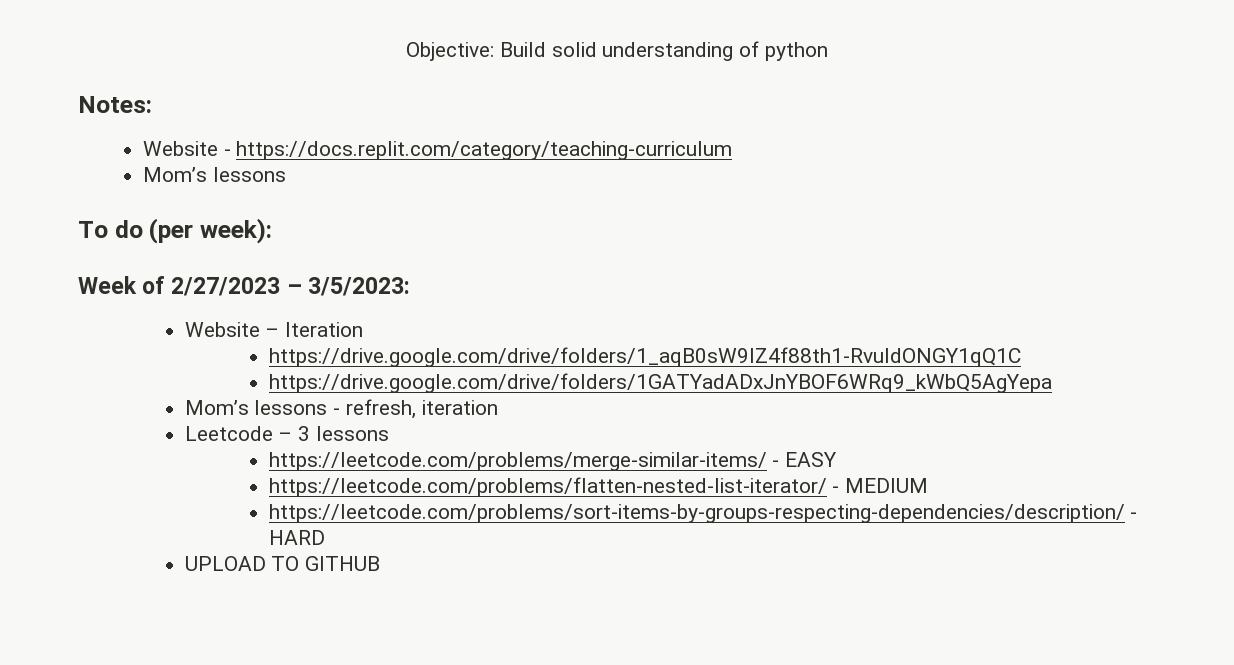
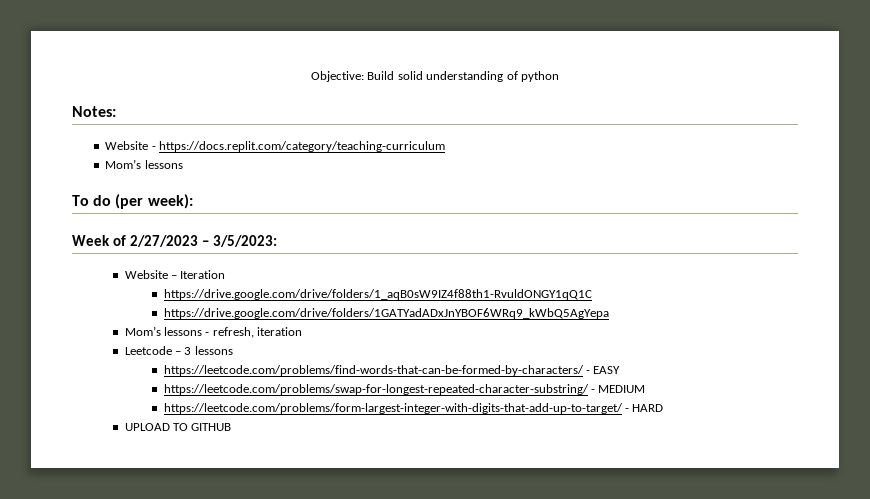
- https://leetcode.com/problems/merge-similar-items/ - EASY
+ https://leetcode.com/problems/find-words-that-can-be-formed-by-characters/ - EASY
- https://leetcode.com/problems/flatten-nested-list-iterator/ - MEDIUM
+ https://leetcode.com/problems/swap-for-longest-repeated-character-substring/ - MEDIUM
- https://leetcode.com/problems/sort-items-by-groups-respecting-dependencies/description/ - HARD
+ https://leetcode.com/problems/form-largest-integer-with-digits-that-add-up-to-target/ - HARD

